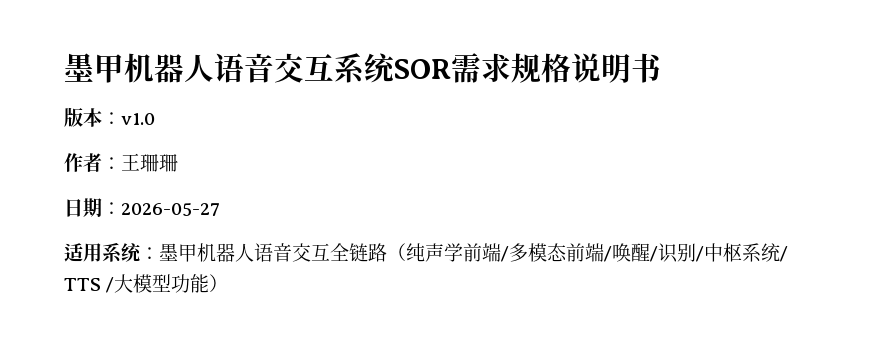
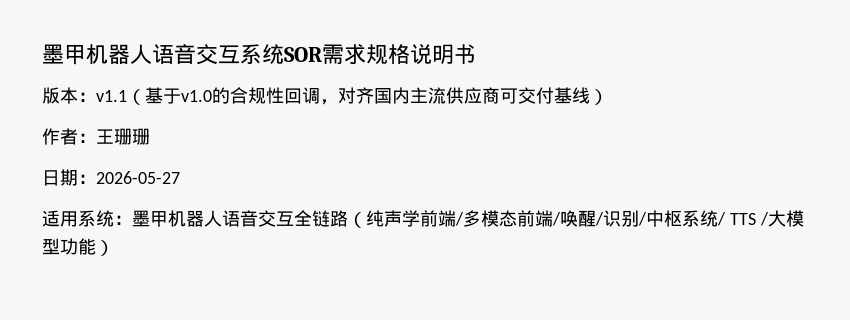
- 版本：v1.0
+ 版本：v1.1（基于v1.0的合规性回调，对齐国内主流供应商可交付基线）

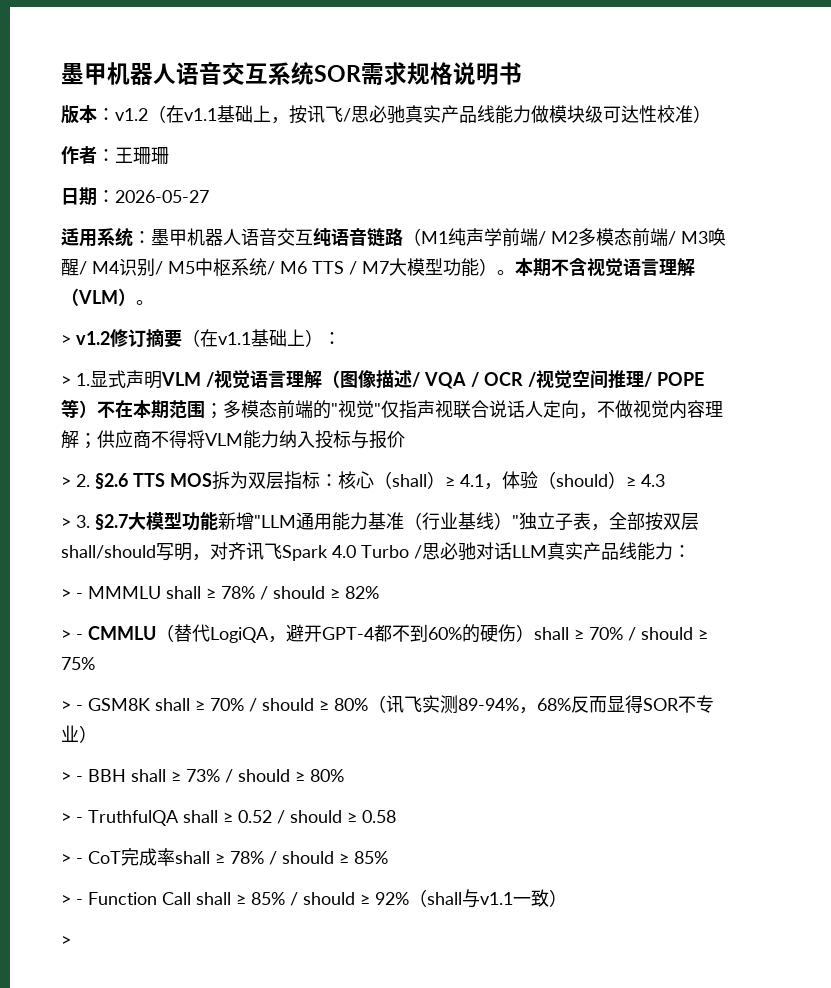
- 版本：v1.1（基于v1.0的合规性回调，对齐国内主流供应商可交付基线）
+ 版本：v1.2（在v1.1基础上，按讯飞/思必驰真实产品线能力做模块级可达性校准）
- 适用系统：墨甲机器人语音交互全链路（纯声学前端/多模态前端/唤醒/识别/中枢系统/ TTS /大模型功能）
+ 适用系统：墨甲机器人语音交互纯语音链路（M1纯声学前端/ M2多模态前端/ M3唤醒/ M4识别/ M5中枢系统/ M6 TTS / M7大模型功能）。本期不含视觉语言理解（VLM）。
+ > v1.2修订摘要（在v1.1基础上）：
+ > 1.显式声明VLM /视觉语言理解（图像描述/ VQA / OCR /视觉空间推理/ POPE等）不在本期范围；多模态前端的"视觉"仅指声视联合说话人定向，不做视觉内容理解；供应商不得将VLM能力纳入投标与报价
+ > 2. §2.6 TTS MOS拆为双层指标：核心（shall）≥ 4.1，体验（should）≥ 4.3
+ > 3. §2.7大模型功能新增"LLM通用能力基准（行业基线）"独立子表，全部按双层shall/should写明，对齐讯飞Spark 4.0 Turbo /思必驰对话LLM真实产品线能力：
+ > - MMMLU shall ≥ 78% / should ≥ 82%
+ > - CMMLU（替代LogiQA，避开GPT-4都不到60%的硬伤）shall ≥ 70% / should ≥ 75%
+ > - GSM8K shall ≥ 70% / should ≥ 80%（讯飞实测89-94%，68%反而显得SOR不专业）
+ > - BBH shall ≥ 73% / should ≥ 80%
+ > - TruthfulQA shall ≥ 0.52 / should ≥ 0.58
+ > - CoT完成率shall ≥ 78% / should ≥ 85%
+ > - Function Call shall ≥ 85% / should ≥ 92%（shall与v1.1一致）
+ >

